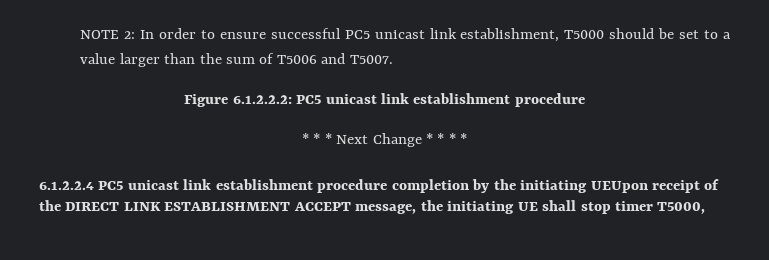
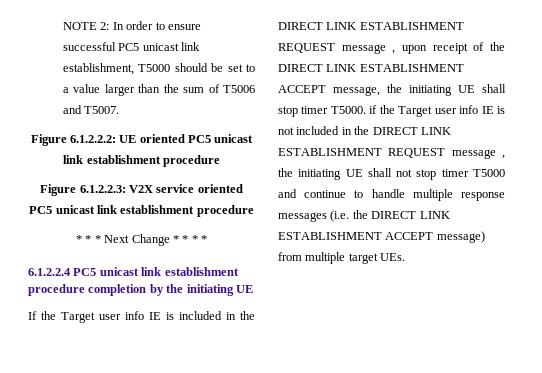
- Figure 6.1.2.2.2: PC5 unicast link establishment procedure
+ Figure 6.1.2.2.2: UE oriented PC5 unicast link establishment procedure
+ Figure 6.1.2.2.3: V2X service oriented PC5 unicast link establishment procedure
- 6.1.2.2.4 PC5 unicast link establishment procedure completion by the initiating UEUpon receipt of the DIRECT LINK ESTABLISHMENT ACCEPT message, the initiating UE shall stop timer T5000,
+ 6.1.2.2.4 PC5 unicast link establishment procedure completion by the initiating UE
+ If the Target user info IE is included in the DIRECT LINK ESTABLISHMENT REQUEST message , upon receipt of the DIRECT LINK ESTABLISHMENT ACCEPT message, the initiating UE shall stop timer T5000. if the Target user info IE is not included in the DIRECT LINK ESTABLISHMENT REQUEST message , the initiating UE shall not stop timer T5000 and continue to handle multiple response messages (i.e. the DIRECT LINK ESTABLISHMENT ACCEPT message) from multiple target UEs.

